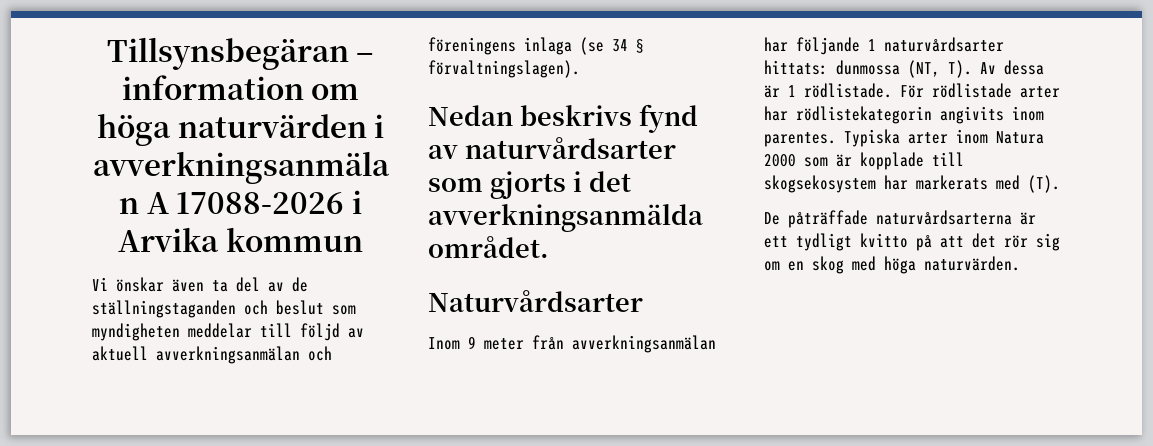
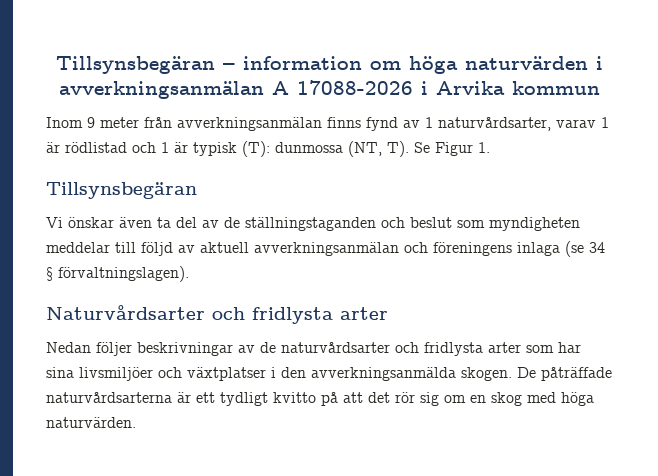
+ Inom 9 meter från avverkningsanmälan finns fynd av 1 naturvårdsarter, varav 1 är rödlistad och 1 är typisk (T): dunmossa (NT, T). Se Figur 1.
+ Tillsynsbegäran
- Nedan beskrivs fynd av naturvårdsarter som gjorts i det avverkningsanmälda området.
- Naturvårdsarter
- Inom 9 meter från avverkningsanmälan har följande 1 naturvårdsarter hittats: dunmossa (NT, T). Av dessa är 1 rödlistade. För rödlistade arter har rödlistekategorin angivits inom parentes. Typiska arter inom Natura 2000 som är kopplade till skogsekosystem har markerats med (T).
- De påträffade naturvårdsarterna är ett tydligt kvitto på att det rör sig om en skog med höga naturvärden.
+ Naturvårdsarter och fridlysta arter
+ Nedan följer beskrivningar av de naturvårdsarter och fridlysta arter som har sina livsmiljöer och växtplatser i den avverkningsanmälda skogen. De påträffade naturvårdsarterna är ett tydligt kvitto på att det rör sig om en skog med höga naturvärden.

